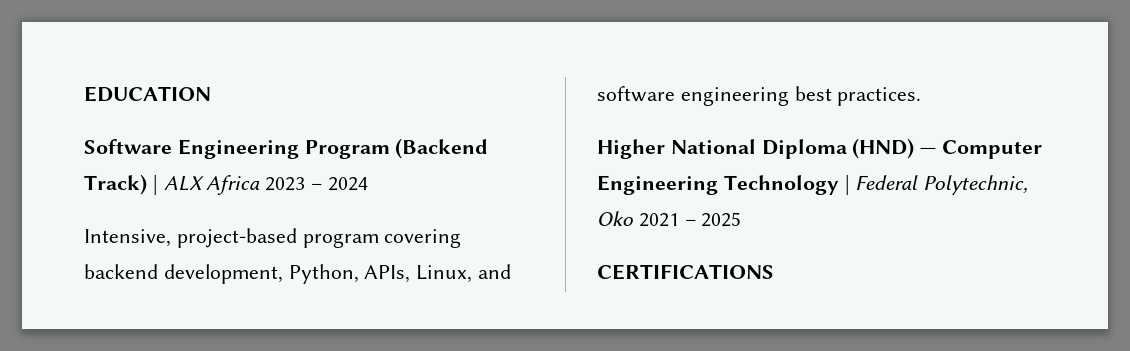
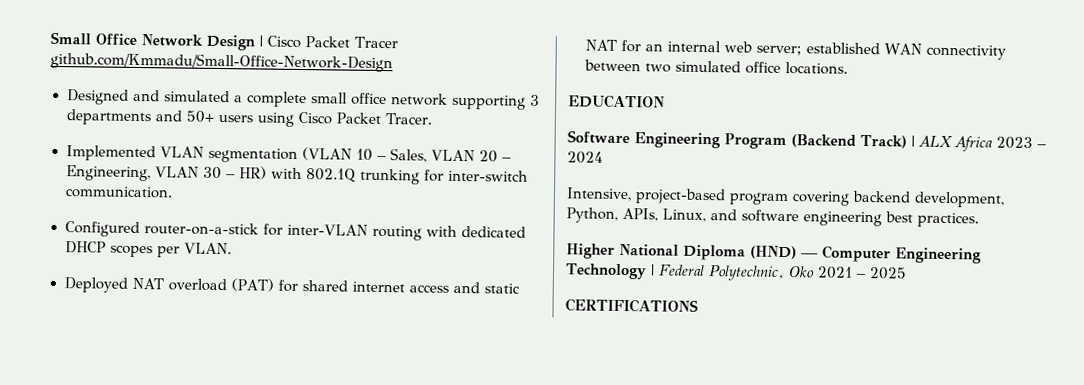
+ Small Office Network Design | Cisco Packet Tracer github.com/Kmmadu/Small-Office-Network-Design
+ Designed and simulated a complete small office network supporting 3 departments and 50+ users using Cisco Packet Tracer.
+ Implemented VLAN segmentation (VLAN 10 – Sales, VLAN 20 – Engineering, VLAN 30 – HR) with 802.1Q trunking for inter-switch communication.
+ Configured router-on-a-stick for inter-VLAN routing with dedicated DHCP scopes per VLAN.
+ Deployed NAT overload (PAT) for shared internet access and static NAT for an internal web server; established WAN connectivity between two simulated office locations.

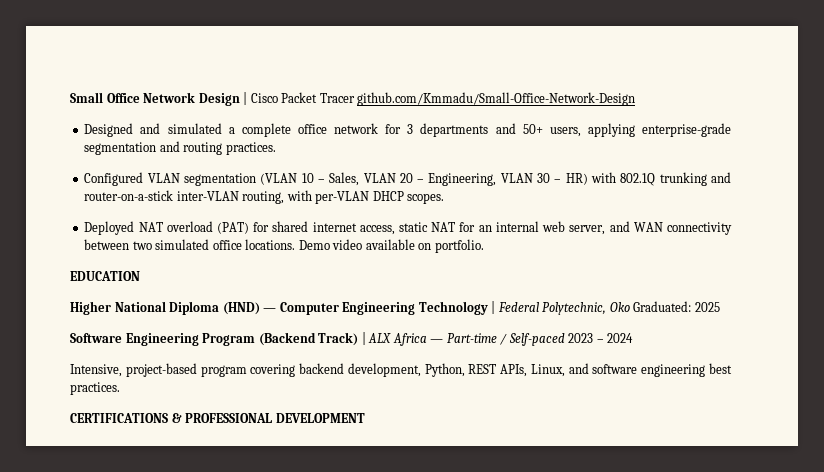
- Designed and simulated a complete small office network supporting 3 departments and 50+ users using Cisco Packet Tracer.
- Implemented VLAN segmentation (VLAN 10 – Sales, VLAN 20 – Engineering, VLAN 30 – HR) with 802.1Q trunking for inter-switch communication.
- Configured router-on-a-stick for inter-VLAN routing with dedicated DHCP scopes per VLAN.
+ Designed and simulated a complete office network for 3 departments and 50+ users, applying enterprise-grade segmentation and routing practices.
+ Configured VLAN segmentation (VLAN 10 – Sales, VLAN 20 – Engineering, VLAN 30 – HR) with 802.1Q trunking and router-on-a-stick inter-VLAN routing, with per-VLAN DHCP scopes.
- Deployed NAT overload (PAT) for shared internet access and static NAT for an internal web server; established WAN connectivity between two simulated office locations.
+ Deployed NAT overload (PAT) for shared internet access, static NAT for an internal web server, and WAN connectivity between two simulated office locations. Demo video available on portfolio.
  EDUCATION
- Software Engineering Program (Backend Track) | ALX Africa 2023 – 2024
- Intensive, project-based program covering backend development, Python, APIs, Linux, and software engineering best practices.
- Higher National Diploma (HND) — Computer Engineering Technology | Federal Polytechnic, Oko 2021 – 2025
+ Higher National Diploma (HND) — Computer Engineering Technology | Federal Polytechnic, Oko Graduated: 2025
- CERTIFICATIONS
+ Software Engineering Program (Backend Track) | ALX Africa — Part-time / Self-paced 2023 – 2024
+ Intensive, project-based program covering backend development, Python, REST APIs, Linux, and software engineering best practices.
+ CERTIFICATIONS & PROFESSIONAL DEVELOPMENT

